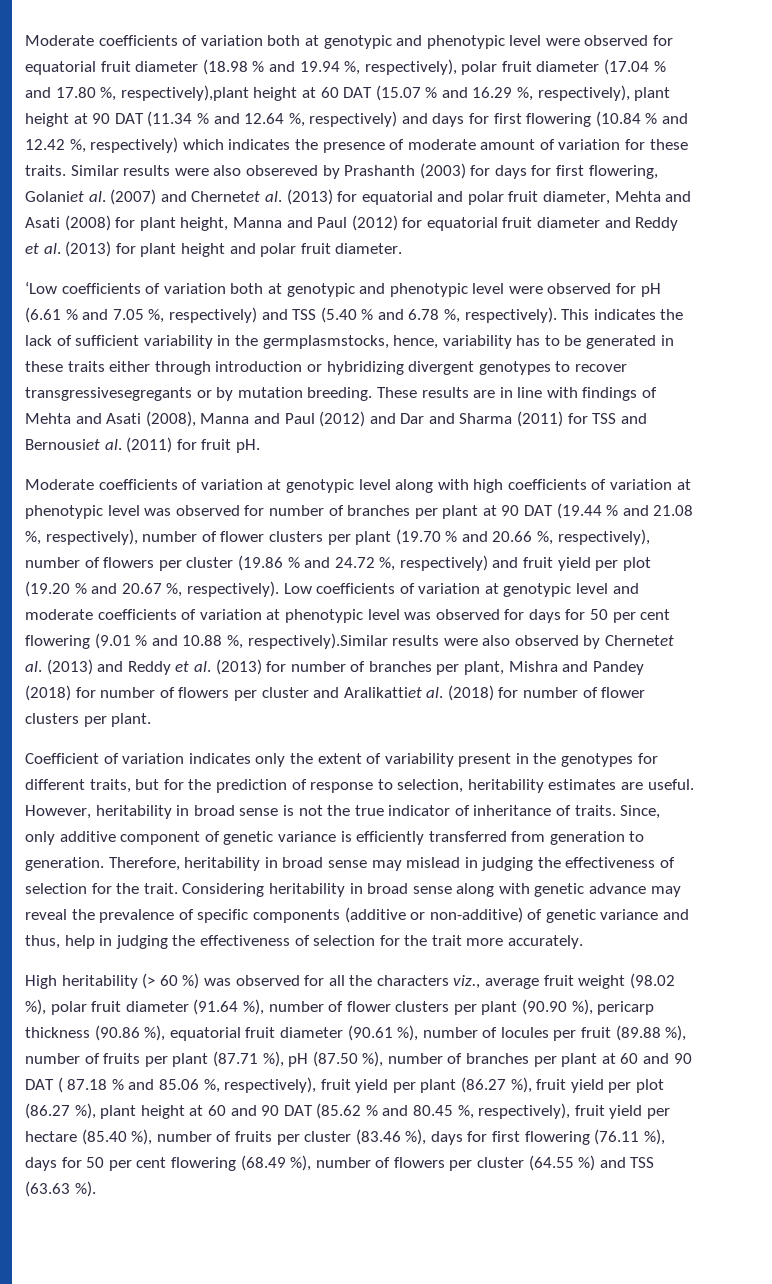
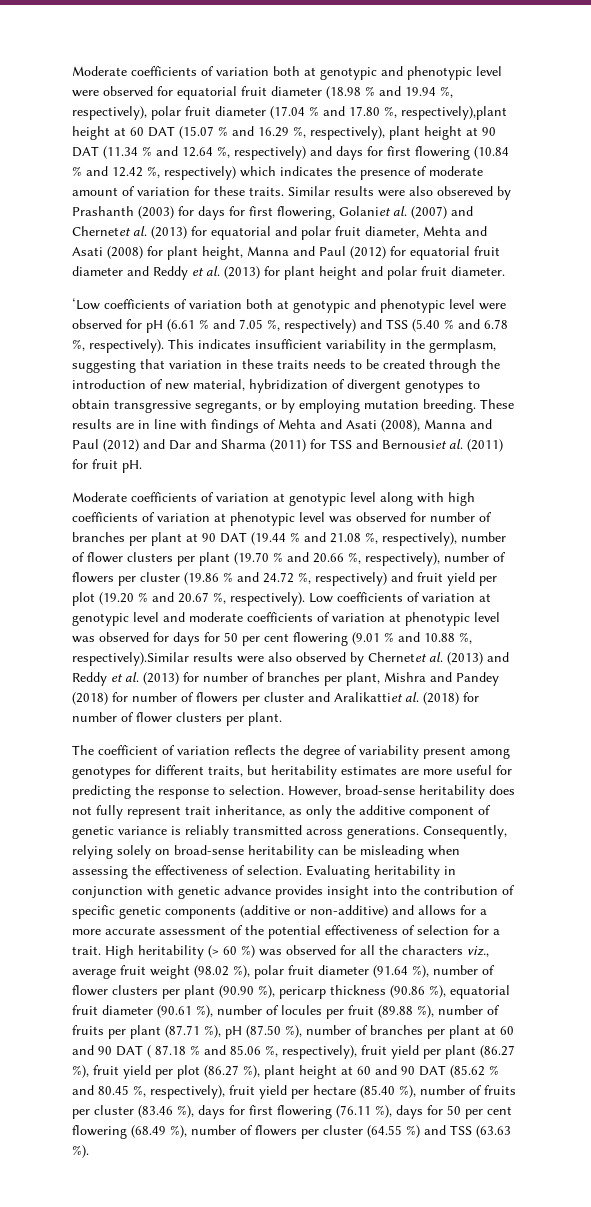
- This indicates the lack of sufficient variability in the germplasmstocks, hence, variability has to be generated in these traits either through introduction or hybridizing divergent genotypes to recover transgressivesegregants or by mutation breeding.
+ This indicates insufficient variability in the germplasm, suggesting that variation in these traits needs to be created through the introduction of new material, hybridization of divergent genotypes to obtain transgressive segregants, or by employing mutation breeding.
- Coefficient of variation indicates only the extent of variability present in the genotypes for different traits, but for the prediction of response to selection, heritability estimates are useful. However, heritability in broad sense is not the true indicator of inheritance of traits. Since, only additive component of genetic variance is efficiently transferred from generation to generation. Therefore, heritability in broad sense may mislead in judging the effectiveness of selection for the trait. Considering heritability in broad sense along with genetic advance may reveal the prevalence of specific components (additive or non-additive) of genetic variance and thus, help in judging the effectiveness of selection for the trait more accurately.
- High heritability (> 60 %) was observed for all the characters viz., average fruit weight (98.02 %), polar fruit diameter (91.64 %), number of flower clusters per plant (90.90 %), pericarp thickness (90.86 %), equatorial fruit diameter (90.61 %), number of locules per fruit (89.88 %), number of fruits per plant (87.71 %), pH (87.50 %), number of branches per plant at 60 and 90 DAT ( 87.18 % and 85.06 %, respectively), fruit yield per plant (86.27 %), fruit yield per plot (86.27 %), plant height at 60 and 90 DAT (85.62 % and 80.45 %, respectively), fruit yield per hectare (85.40 %), number of fruits per cluster (83.46 %), days for first flowering (76.11 %), days for 50 per cent flowering (68.49 %), number of flowers per cluster (64.55 %) and TSS (63.63 %).
+ The coefficient of variation reflects the degree of variability present among genotypes for different traits, but heritability estimates are more useful for predicting the response to selection. However, broad-sense heritability does not fully represent trait inheritance, as only the additive component of genetic variance is reliably transmitted across generations. Consequently, relying solely on broad-sense heritability can be misleading when assessing the effectiveness of selection. Evaluating heritability in conjunction with genetic advance provides insight into the contribution of specific genetic components (additive or non-additive) and allows for a more accurate assessment of the potential effectiveness of selection for a trait. High heritability (> 60 %) was observed for all the characters viz., average fruit weight (98.02 %), polar fruit diameter (91.64 %), number of flower clusters per plant (90.90 %), pericarp thickness (90.86 %), equatorial fruit diameter (90.61 %), number of locules per fruit (89.88 %), number of fruits per plant (87.71 %), pH (87.50 %), number of branches per plant at 60 and 90 DAT ( 87.18 % and 85.06 %, respectively), fruit yield per plant (86.27 %), fruit yield per plot (86.27 %), plant height at 60 and 90 DAT (85.62 % and 80.45 %, respectively), fruit yield per hectare (85.40 %), number of fruits per cluster (83.46 %), days for first flowering (76.11 %), days for 50 per cent flowering (68.49 %), number of flowers per cluster (64.55 %) and TSS (63.63 %).

